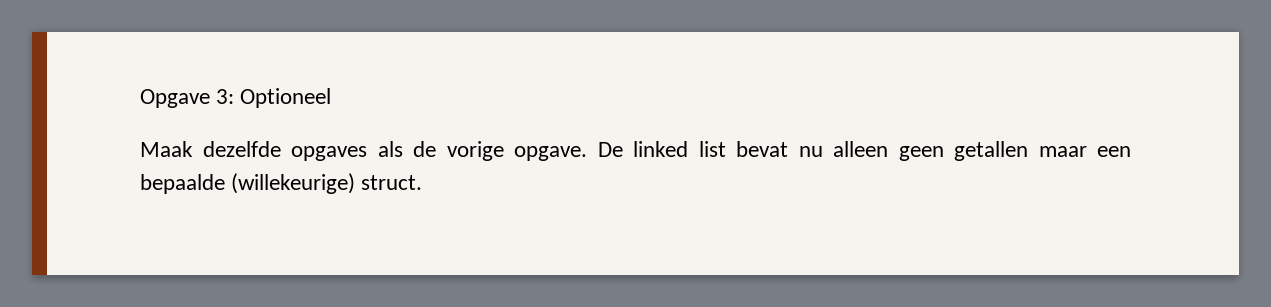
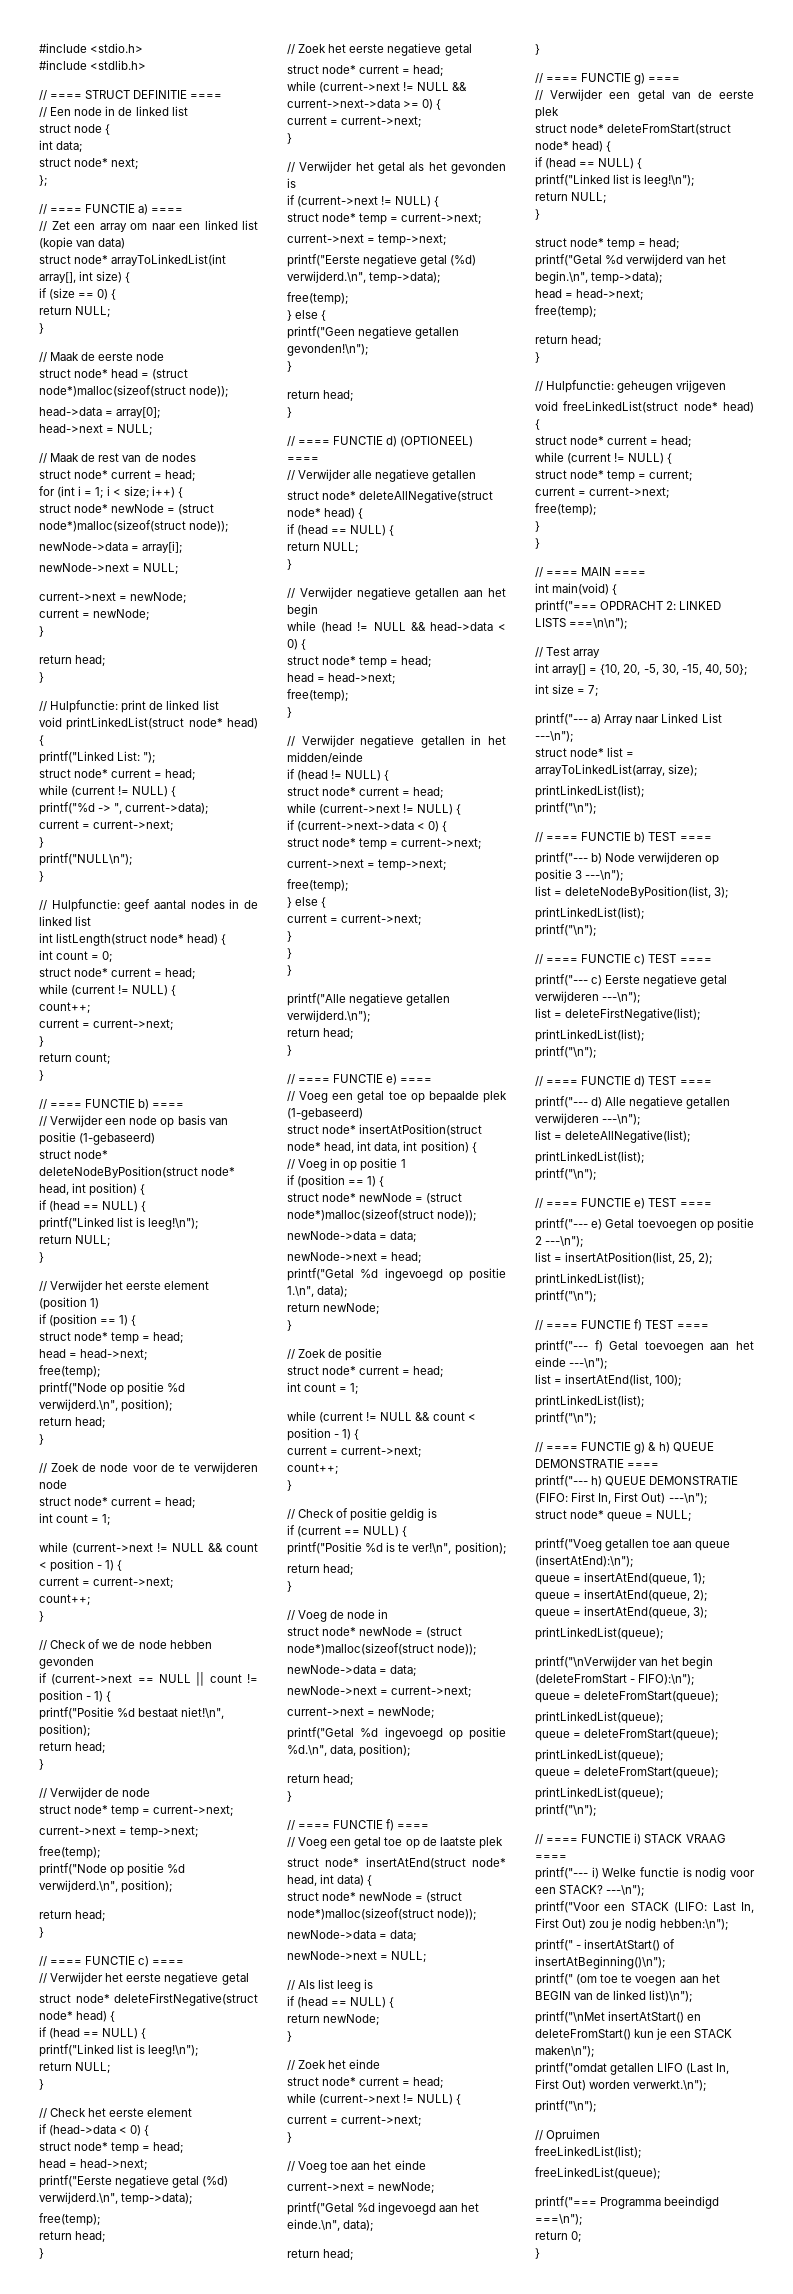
- Opgave 3: Optioneel
- Maak dezelfde opgaves als de vorige opgave. De linked list bevat nu alleen geen getallen maar een bepaalde (willekeurige) struct.
+ #include <stdio.h>
+ #include <stdlib.h>
+ // ==== STRUCT DEFINITIE ====
+ // Een node in de linked list
+ struct node {
+ int data;
+ struct node* next;
+ };
+ // ==== FUNCTIE a) ====
+ // Zet een array om naar een linked list (kopie van data)
+ struct node* arrayToLinkedList(int array[], int size) {
+ if (size == 0) {
+ return NULL;
+ }
+ // Maak de eerste node
+ struct node* head = (struct node*)malloc(sizeof(struct node));
+ head->data = array[0];
+ head->next = NULL;
+ // Maak de rest van de nodes
+ struct node* current = head;
+ for (int i = 1; i < size; i++) {
+ struct node* newNode = (struct node*)malloc(sizeof(struct node));
+ newNode->data = array[i];
+ newNode->next = NULL;
+ current->next = newNode;
+ current = newNode;
+ }
+ return head;
+ }
+ // Hulpfunctie: print de linked list
+ void printLinkedList(struct node* head) {
+ printf("Linked List: ");
+ struct node* current = head;
+ while (current != NULL) {
+ printf("%d -> ", current->data);
+ current = current->next;
+ }
+ printf("NULL\n");
+ }
+ // Hulpfunctie: geef aantal nodes in de linked list
+ int listLength(struct node* head) {
+ int count = 0;
+ struct node* current = head;
+ while (current != NULL) {
+ count++;
+ current = current->next;
+ }
+ return count;
+ }
+ // ==== FUNCTIE b) ====
+ // Verwijder een node op basis van positie (1-gebaseerd)
+ struct node* deleteNodeByPosition(struct node* head, int position) {
+ if (head == NULL) {
+ printf("Linked list is leeg!\n");
+ return NULL;
+ }
+ // Verwijder het eerste element (position 1)
+ if (position == 1) {
+ struct node* temp = head;
+ head = head->next;
+ free(temp);
+ printf("Node op positie %d verwijderd.\n", position);
+ return head;
+ }
+ // Zoek de node voor de te verwijderen node
+ struct node* current = head;
+ int count = 1;
+ while (current->next != NULL && count < position - 1) {
+ current = current->next;
+ count++;
+ }
+ // Check of we de node hebben gevonden
+ if (current->next == NULL || count != position - 1) {
+ printf("Positie %d bestaat niet!\n", position);
+ return head;
+ }
+ // Verwijder de node
+ struct node* temp = current->next;
+ current->next = temp->next;
+ free(temp);
+ printf("Node op positie %d verwijderd.\n", position);
+ return head;
+ }
+ // ==== FUNCTIE c) ====
+ // Verwijder het eerste negatieve getal
+ struct node* deleteFirstNegative(struct node* head) {
+ if (head == NULL) {
+ printf("Linked list is leeg!\n");
+ return NULL;
+ }
+ // Check het eerste element
+ if (head->data < 0) {
+ struct node* temp = head;
+ head = head->next;
+ printf("Eerste negatieve getal (%d) verwijderd.\n", temp->data);
+ free(temp);
+ return head;
+ }
+ // Zoek het eerste negatieve getal
+ struct node* current = head;
+ while (current->next != NULL && current->next->data >= 0) {
+ current = current->next;
+ }
+ // Verwijder het getal als het gevonden is
+ if (current->next != NULL) {
+ struct node* temp = current->next;
+ current->next = temp->next;
+ printf("Eerste negatieve getal (%d) verwijderd.\n", temp->data);
+ free(temp);
+ } else {
+ printf("Geen negatieve getallen gevonden!\n");
+ }
+ return head;
+ }
+ // ==== FUNCTIE d) (OPTIONEEL) ====
+ // Verwijder alle negatieve getallen
+ struct node* deleteAllNegative(struct node* head) {
+ if (head == NULL) {
+ return NULL;
+ }
+ // Verwijder negatieve getallen aan het begin
+ while (head != NULL && head->data < 0) {
+ struct node* temp = head;
+ head = head->next;
+ free(temp);
+ }
+ // Verwijder negatieve getallen in het midden/einde
+ if (head != NULL) {
+ struct node* current = head;
+ while (current->next != NULL) {
+ if (current->next->data < 0) {
+ struct node* temp = current->next;
+ current->next = temp->next;
+ free(temp);
+ } else {
+ current = current->next;
+ }
+ }
+ }
+ printf("Alle negatieve getallen verwijderd.\n");
+ return head;
+ }
+ // ==== FUNCTIE e) ====
+ // Voeg een getal toe op bepaalde plek (1-gebaseerd)
+ struct node* insertAtPosition(struct node* head, int data, int position) {
+ // Voeg in op positie 1
+ if (position == 1) {
+ struct node* newNode = (struct node*)malloc(sizeof(struct node));
+ newNode->data = data;
+ newNode->next = head;
+ printf("Getal %d ingevoegd op positie 1.\n", data);
+ return newNode;
+ }
+ // Zoek de positie
+ struct node* current = head;
+ int count = 1;
+ while (current != NULL && count < position - 1) {
+ current = current->next;
+ count++;
+ }
+ // Check of positie geldig is
+ if (current == NULL) {
+ printf("Positie %d is te ver!\n", position);
+ return head;
+ }
+ // Voeg de node in
+ struct node* newNode = (struct node*)malloc(sizeof(struct node));
+ newNode->data = data;
+ newNode->next = current->next;
+ current->next = newNode;
+ printf("Getal %d ingevoegd op positie %d.\n", data, position);
+ return head;
+ }
+ // ==== FUNCTIE f) ====
+ // Voeg een getal toe op de laatste plek
+ struct node* insertAtEnd(struct node* head, int data) {
+ struct node* newNode = (struct node*)malloc(sizeof(struct node));
+ newNode->data = data;
+ newNode->next = NULL;
+ // Als list leeg is
+ if (head == NULL) {
+ return newNode;
+ }
+ // Zoek het einde
+ struct node* current = head;
+ while (current->next != NULL) {
+ current = current->next;
+ }
+ // Voeg toe aan het einde
+ current->next = newNode;
+ printf("Getal %d ingevoegd aan het einde.\n", data);
+ return head;
+ }
+ // ==== FUNCTIE g) ====
+ // Verwijder een getal van de eerste plek
+ struct node* deleteFromStart(struct node* head) {
+ if (head == NULL) {
+ printf("Linked list is leeg!\n");
+ return NULL;
+ }
+ struct node* temp = head;
+ printf("Getal %d verwijderd van het begin.\n", temp->data);
+ head = head->next;
+ free(temp);
+ return head;
+ }
+ // Hulpfunctie: geheugen vrijgeven
+ void freeLinkedList(struct node* head) {
+ struct node* current = head;
+ while (current != NULL) {
+ struct node* temp = current;
+ current = current->next;
+ free(temp);
+ }
+ }
+ // ==== MAIN ====
+ int main(void) {
+ printf("=== OPDRACHT 2: LINKED LISTS ===\n\n");
+ // Test array
+ int array[] = {10, 20, -5, 30, -15, 40, 50};
+ int size = 7;
+ printf("--- a) Array naar Linked List ---\n");
+ struct node* list = arrayToLinkedList(array, size);
+ printLinkedList(list);
+ printf("\n");
+ // ==== FUNCTIE b) TEST ====
+ printf("--- b) Node verwijderen op positie 3 ---\n");
+ list = deleteNodeByPosition(list, 3);
+ printLinkedList(list);
+ printf("\n");
+ // ==== FUNCTIE c) TEST ====
+ printf("--- c) Eerste negatieve getal verwijderen ---\n");
+ list = deleteFirstNegative(list);
+ printLinkedList(list);
+ printf("\n");
+ // ==== FUNCTIE d) TEST ====
+ printf("--- d) Alle negatieve getallen verwijderen ---\n");
+ list = deleteAllNegative(list);
+ printLinkedList(list);
+ printf("\n");
+ // ==== FUNCTIE e) TEST ====
+ printf("--- e) Getal toevoegen op positie 2 ---\n");
+ list = insertAtPosition(list, 25, 2);
+ printLinkedList(list);
+ printf("\n");
+ // ==== FUNCTIE f) TEST ====
+ printf("--- f) Getal toevoegen aan het einde ---\n");
+ list = insertAtEnd(list, 100);
+ printLinkedList(list);
+ printf("\n");
+ // ==== FUNCTIE g) & h) QUEUE DEMONSTRATIE ====
+ printf("--- h) QUEUE DEMONSTRATIE (FIFO: First In, First Out) ---\n");
+ struct node* queue = NULL;
+ printf("Voeg getallen toe aan queue (insertAtEnd):\n");
+ queue = insertAtEnd(queue, 1);
+ queue = insertAtEnd(queue, 2);
+ queue = insertAtEnd(queue, 3);
+ printLinkedList(queue);
+ printf("\nVerwijder van het begin (deleteFromStart - FIFO):\n");
+ queue = deleteFromStart(queue);
+ printLinkedList(queue);
+ queue = deleteFromStart(queue);
+ printLinkedList(queue);
+ queue = deleteFromStart(queue);
+ printLinkedList(queue);
+ printf("\n");
+ // ==== FUNCTIE i) STACK VRAAG ====
+ printf("--- i) Welke functie is nodig voor een STACK? ---\n");
+ printf("Voor een STACK (LIFO: Last In, First Out) zou je nodig hebben:\n");
+ printf(" - insertAtStart() of insertAtBeginning()\n");
+ printf(" (om toe te voegen aan het BEGIN van de linked list)\n");
+ printf("\nMet insertAtStart() en deleteFromStart() kun je een STACK maken\n");
+ printf("omdat getallen LIFO (Last In, First Out) worden verwerkt.\n");
+ printf("\n");
+ // Opruimen
+ freeLinkedList(list);
+ freeLinkedList(queue);
+ printf("=== Programma beeindigd ===\n");
+ return 0;
+ }

